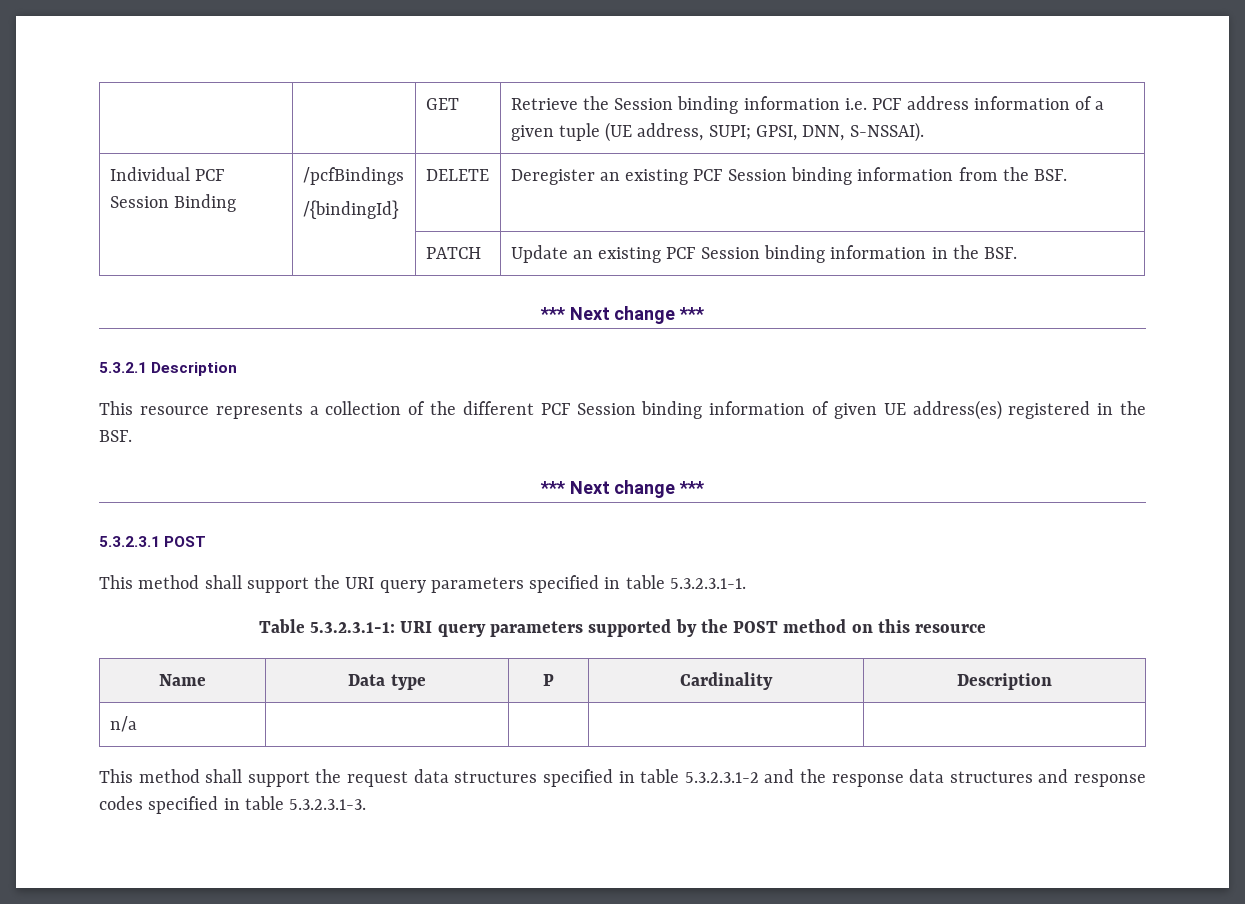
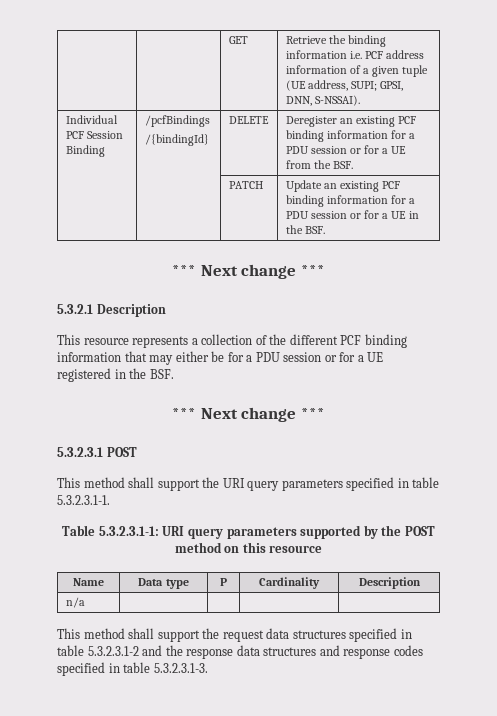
- | | GET | Retrieve the Session binding information i.e. PCF address information of a given tuple (UE address, SUPI; GPSI, DNN, S-NSSAI).
+ | | GET | Retrieve the binding information i.e. PCF address information of a given tuple (UE address, SUPI; GPSI, DNN, S-NSSAI).
  Individual PCF Session Binding | /pcfBindings
- /{bindingId} | DELETE | Deregister an existing PCF Session binding information from the BSF.
+ /{bindingId} | DELETE | Deregister an existing PCF binding information for a PDU session or for a UE from the BSF.
- | | PATCH | Update an existing PCF Session binding information in the BSF.
+ | | PATCH | Update an existing PCF binding information for a PDU session or for a UE in the BSF.
- This resource represents a collection of the different PCF Session binding information of given UE address(es) registered in the BSF.
+ This resource represents a collection of the different PCF binding information that may either be for a PDU session or for a UE registered in the BSF.

